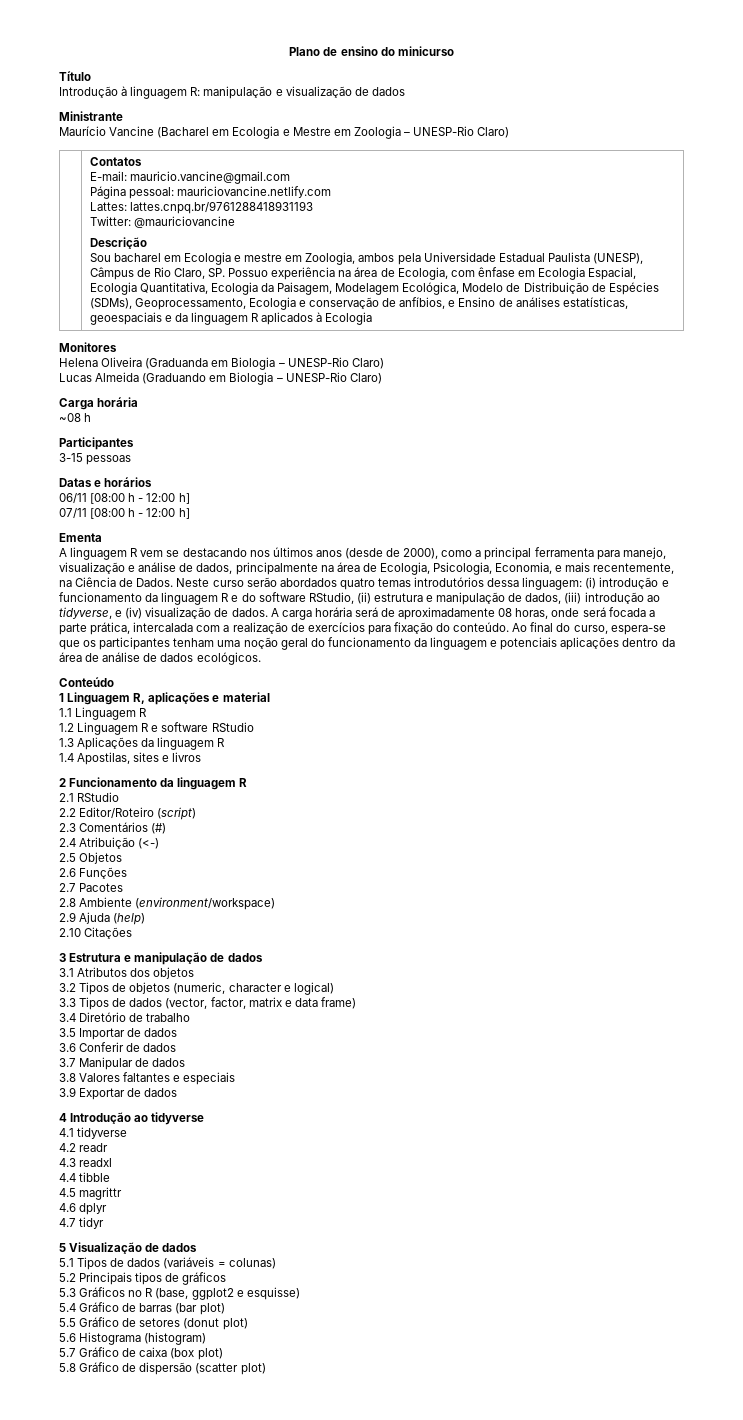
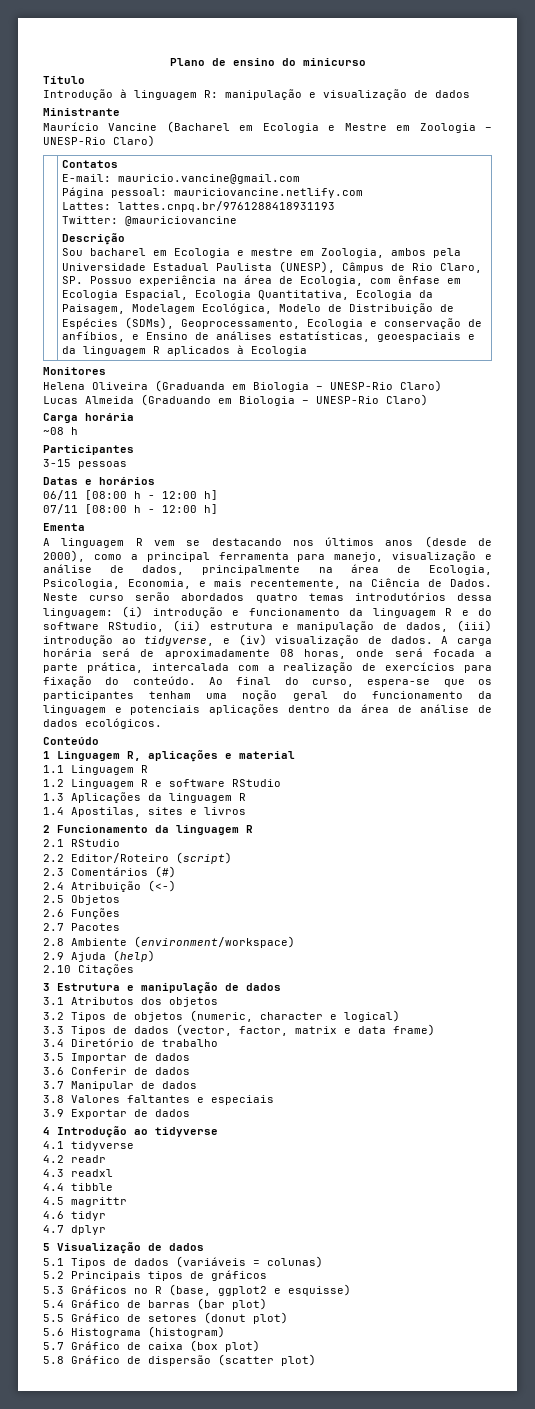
- 4.6 dplyr
+ 4.6 tidyr
- 4.7 tidyr
+ 4.7 dplyr

